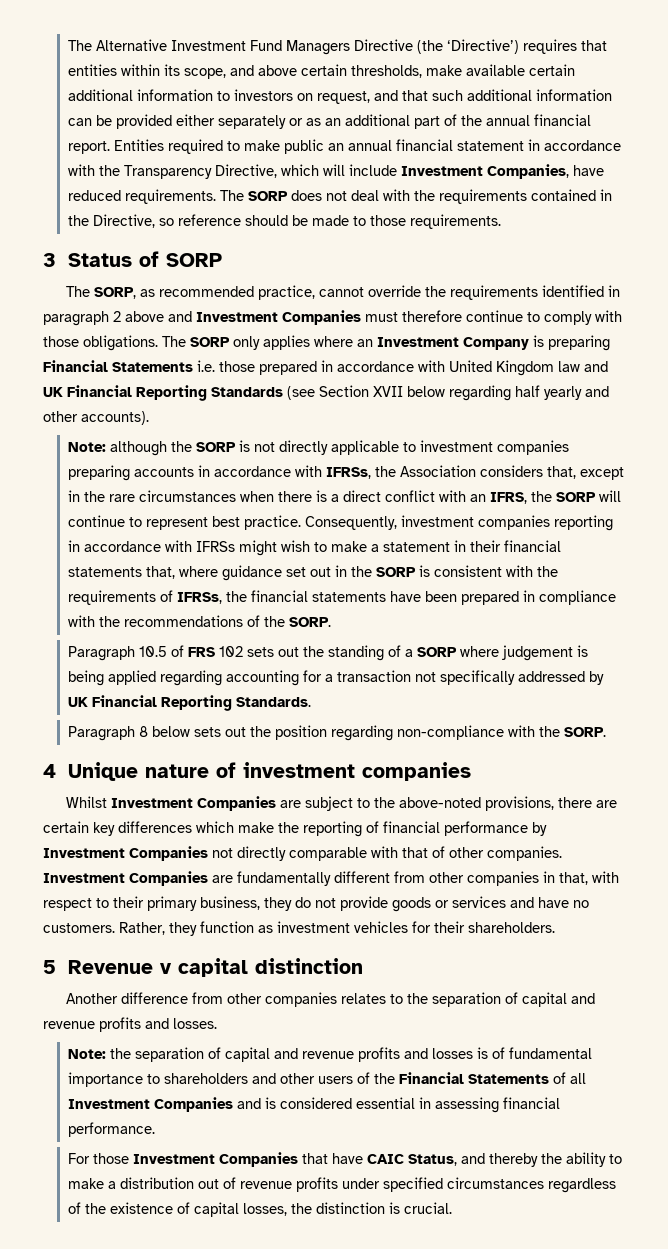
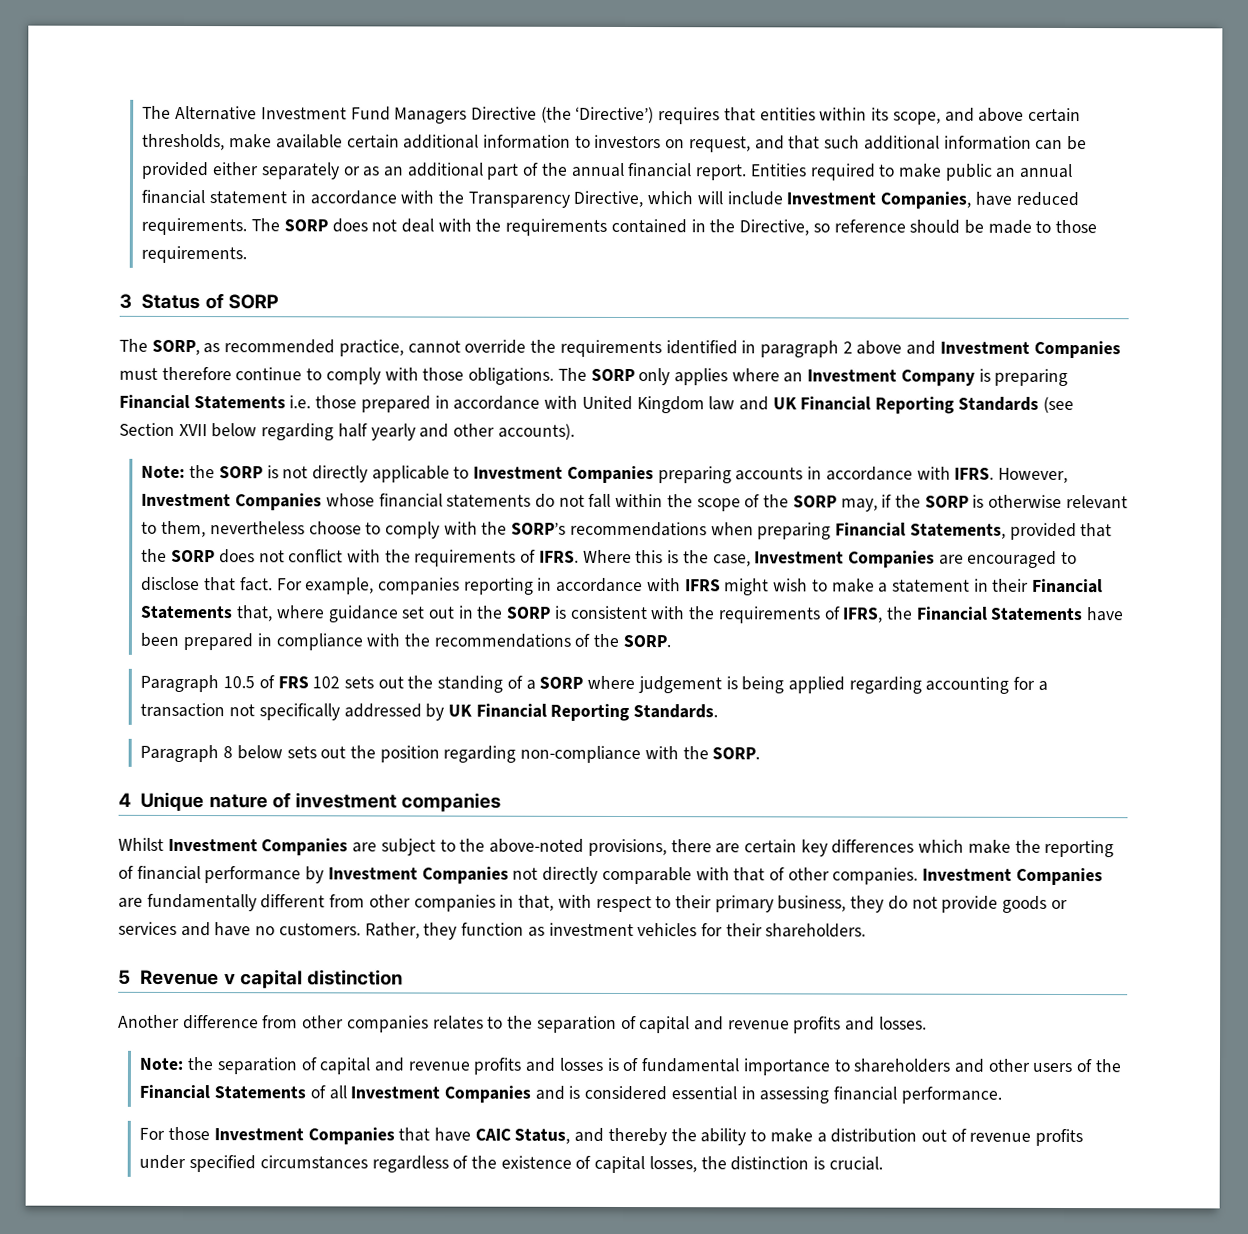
- Note: although the SORP is not directly applicable to investment companies preparing accounts in accordance with IFRSs, the Association considers that, except in the rare circumstances when there is a direct conflict with an IFRS, the SORP will continue to represent best practice. Consequently, investment companies reporting in accordance with IFRSs might wish to make a statement in their financial statements that, where guidance set out in the SORP is consistent with the requirements of IFRSs, the financial statements have been prepared in compliance with the recommendations of the SORP.
+ Note: the SORP is not directly applicable to Investment Companies preparing accounts in accordance with IFRS. However, Investment Companies whose financial statements do not fall within the scope of the SORP may, if the SORP is otherwise relevant to them, nevertheless choose to comply with the SORP’s recommendations when preparing Financial Statements, provided that the SORP does not conflict with the requirements of IFRS. Where this is the case, Investment Companies are encouraged to disclose that fact. For example, companies reporting in accordance with IFRS might wish to make a statement in their Financial Statements that, where guidance set out in the SORP is consistent with the requirements of IFRS, the Financial Statements have been prepared in compliance with the recommendations of the SORP.

